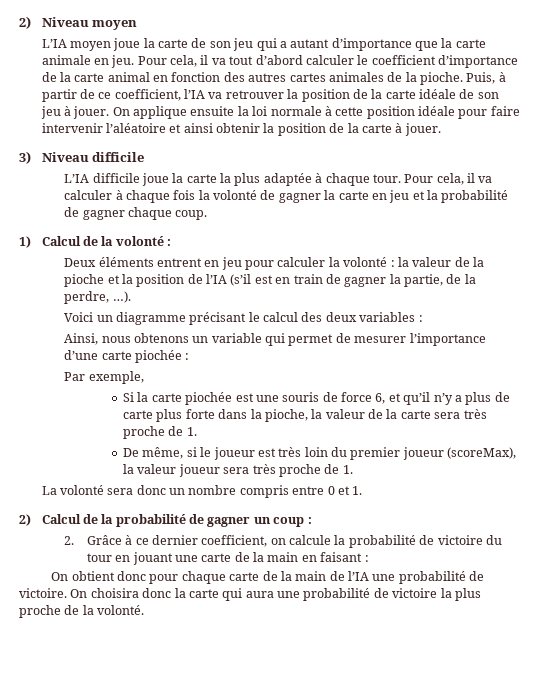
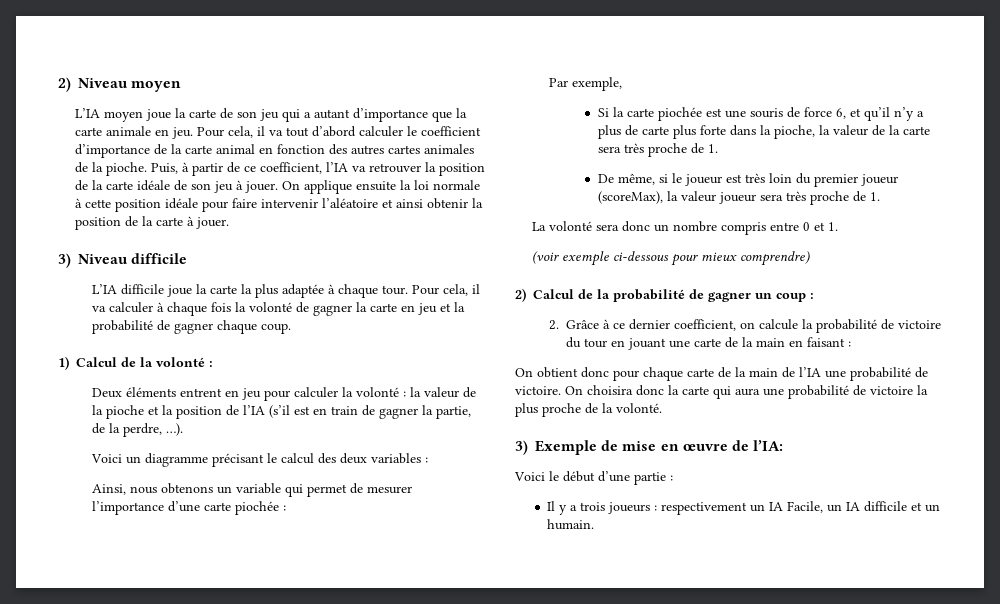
+ (voir exemple ci-dessous pour mieux comprendre)
+ 3) Exemple de mise en œuvre de l’IA:
+ Voici le début d’une partie :
+ Il y a trois joueurs : respectivement un IA Facile, un IA difficile et un humain.

